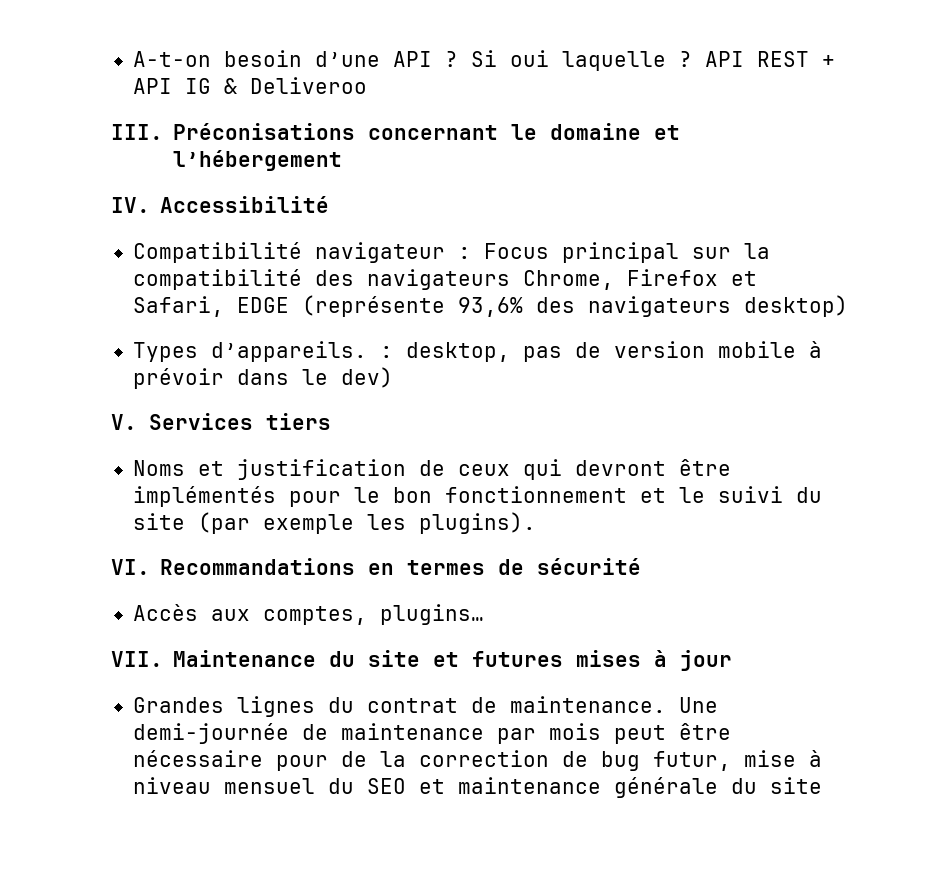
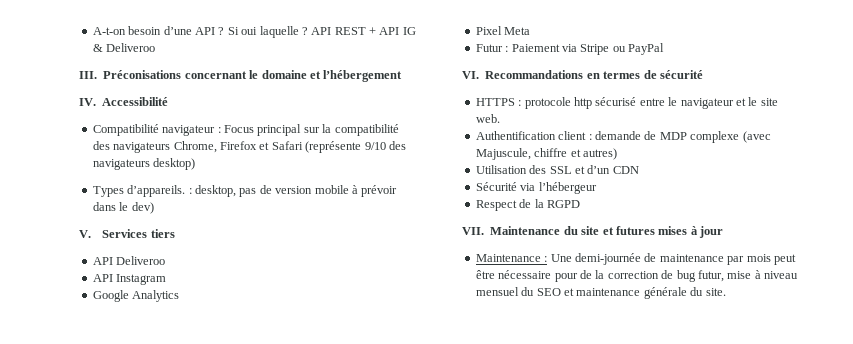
- Compatibilité navigateur : Focus principal sur la compatibilité des navigateurs Chrome, Firefox et Safari, EDGE (représente 93,6% des navigateurs desktop)
+ Compatibilité navigateur : Focus principal sur la compatibilité des navigateurs Chrome, Firefox et Safari (représente 9/10 des navigateurs desktop)
- Noms et justification de ceux qui devront être implémentés pour le bon fonctionnement et le suivi du site (par exemple les plugins).
+ API Deliveroo
+ API Instagram
+ Google Analytics
+ Pixel Meta
+ Futur : Paiement via Stripe ou PayPal
- Accès aux comptes, plugins…
+ HTTPS : protocole http sécurisé entre le navigateur et le site web.
+ Authentification client : demande de MDP complexe (avec Majuscule, chiffre et autres)
+ Utilisation des SSL et d’un CDN
+ Sécurité via l’hébergeur
+ Respect de la RGPD
- Grandes lignes du contrat de maintenance. Une demi-journée de maintenance par mois peut être nécessaire pour de la correction de bug futur, mise à niveau mensuel du SEO et maintenance générale du site
+ Maintenance : Une demi-journée de maintenance par mois peut être nécessaire pour de la correction de bug futur, mise à niveau mensuel du SEO et maintenance générale du site.

